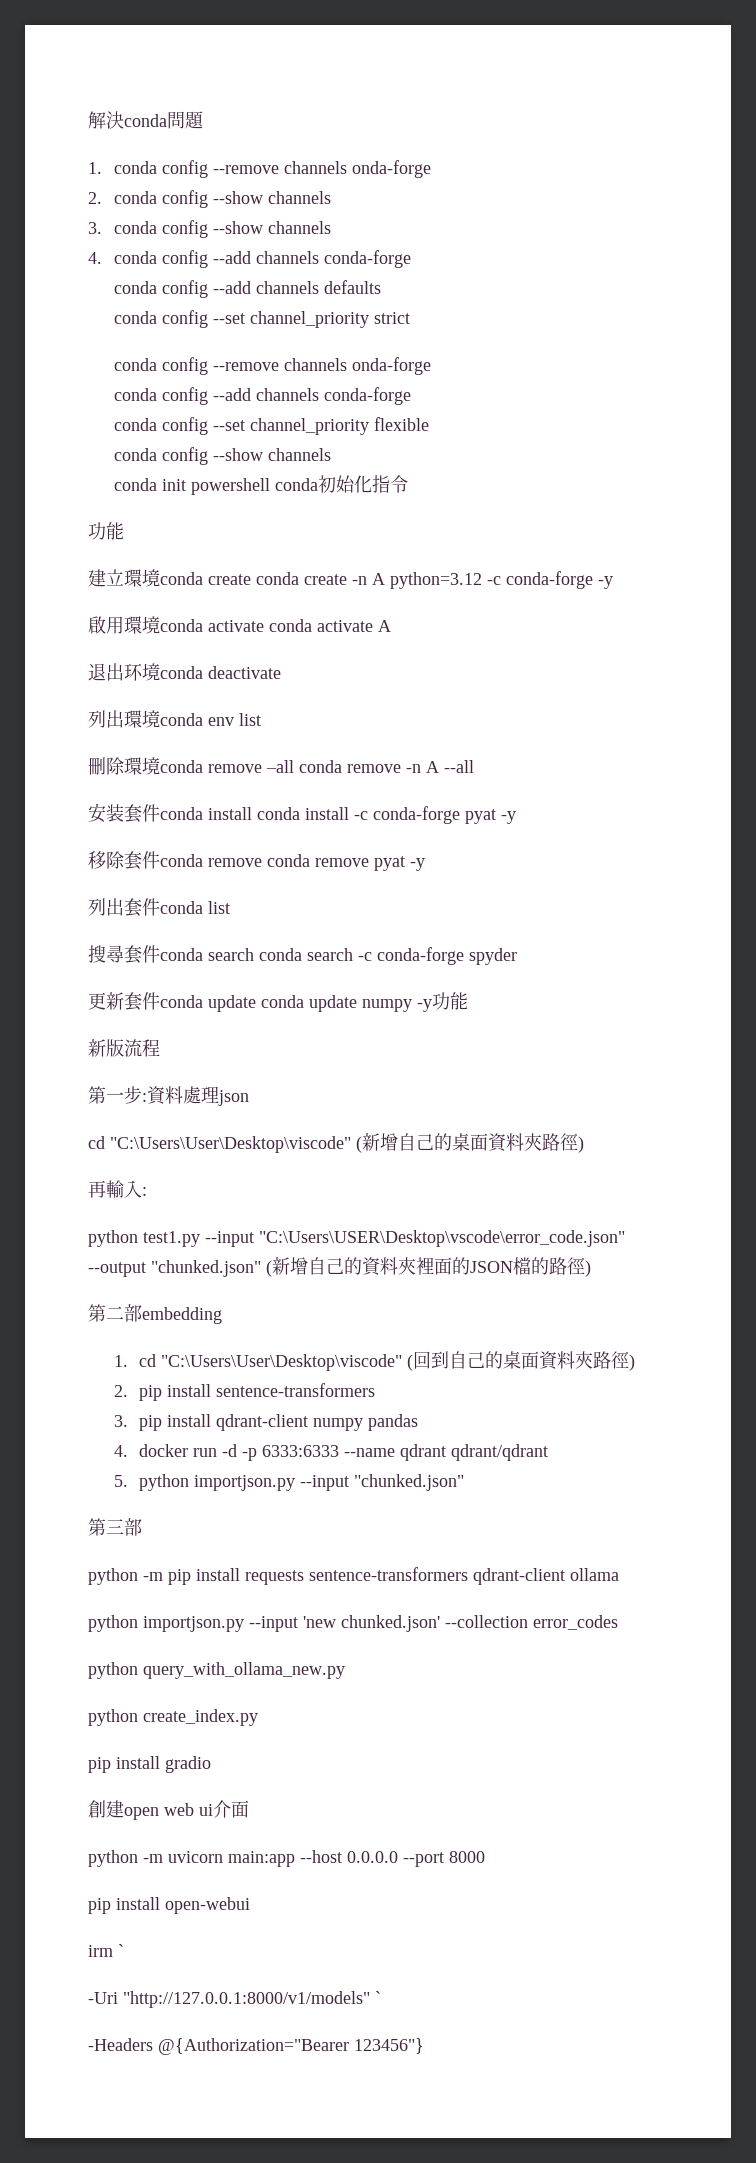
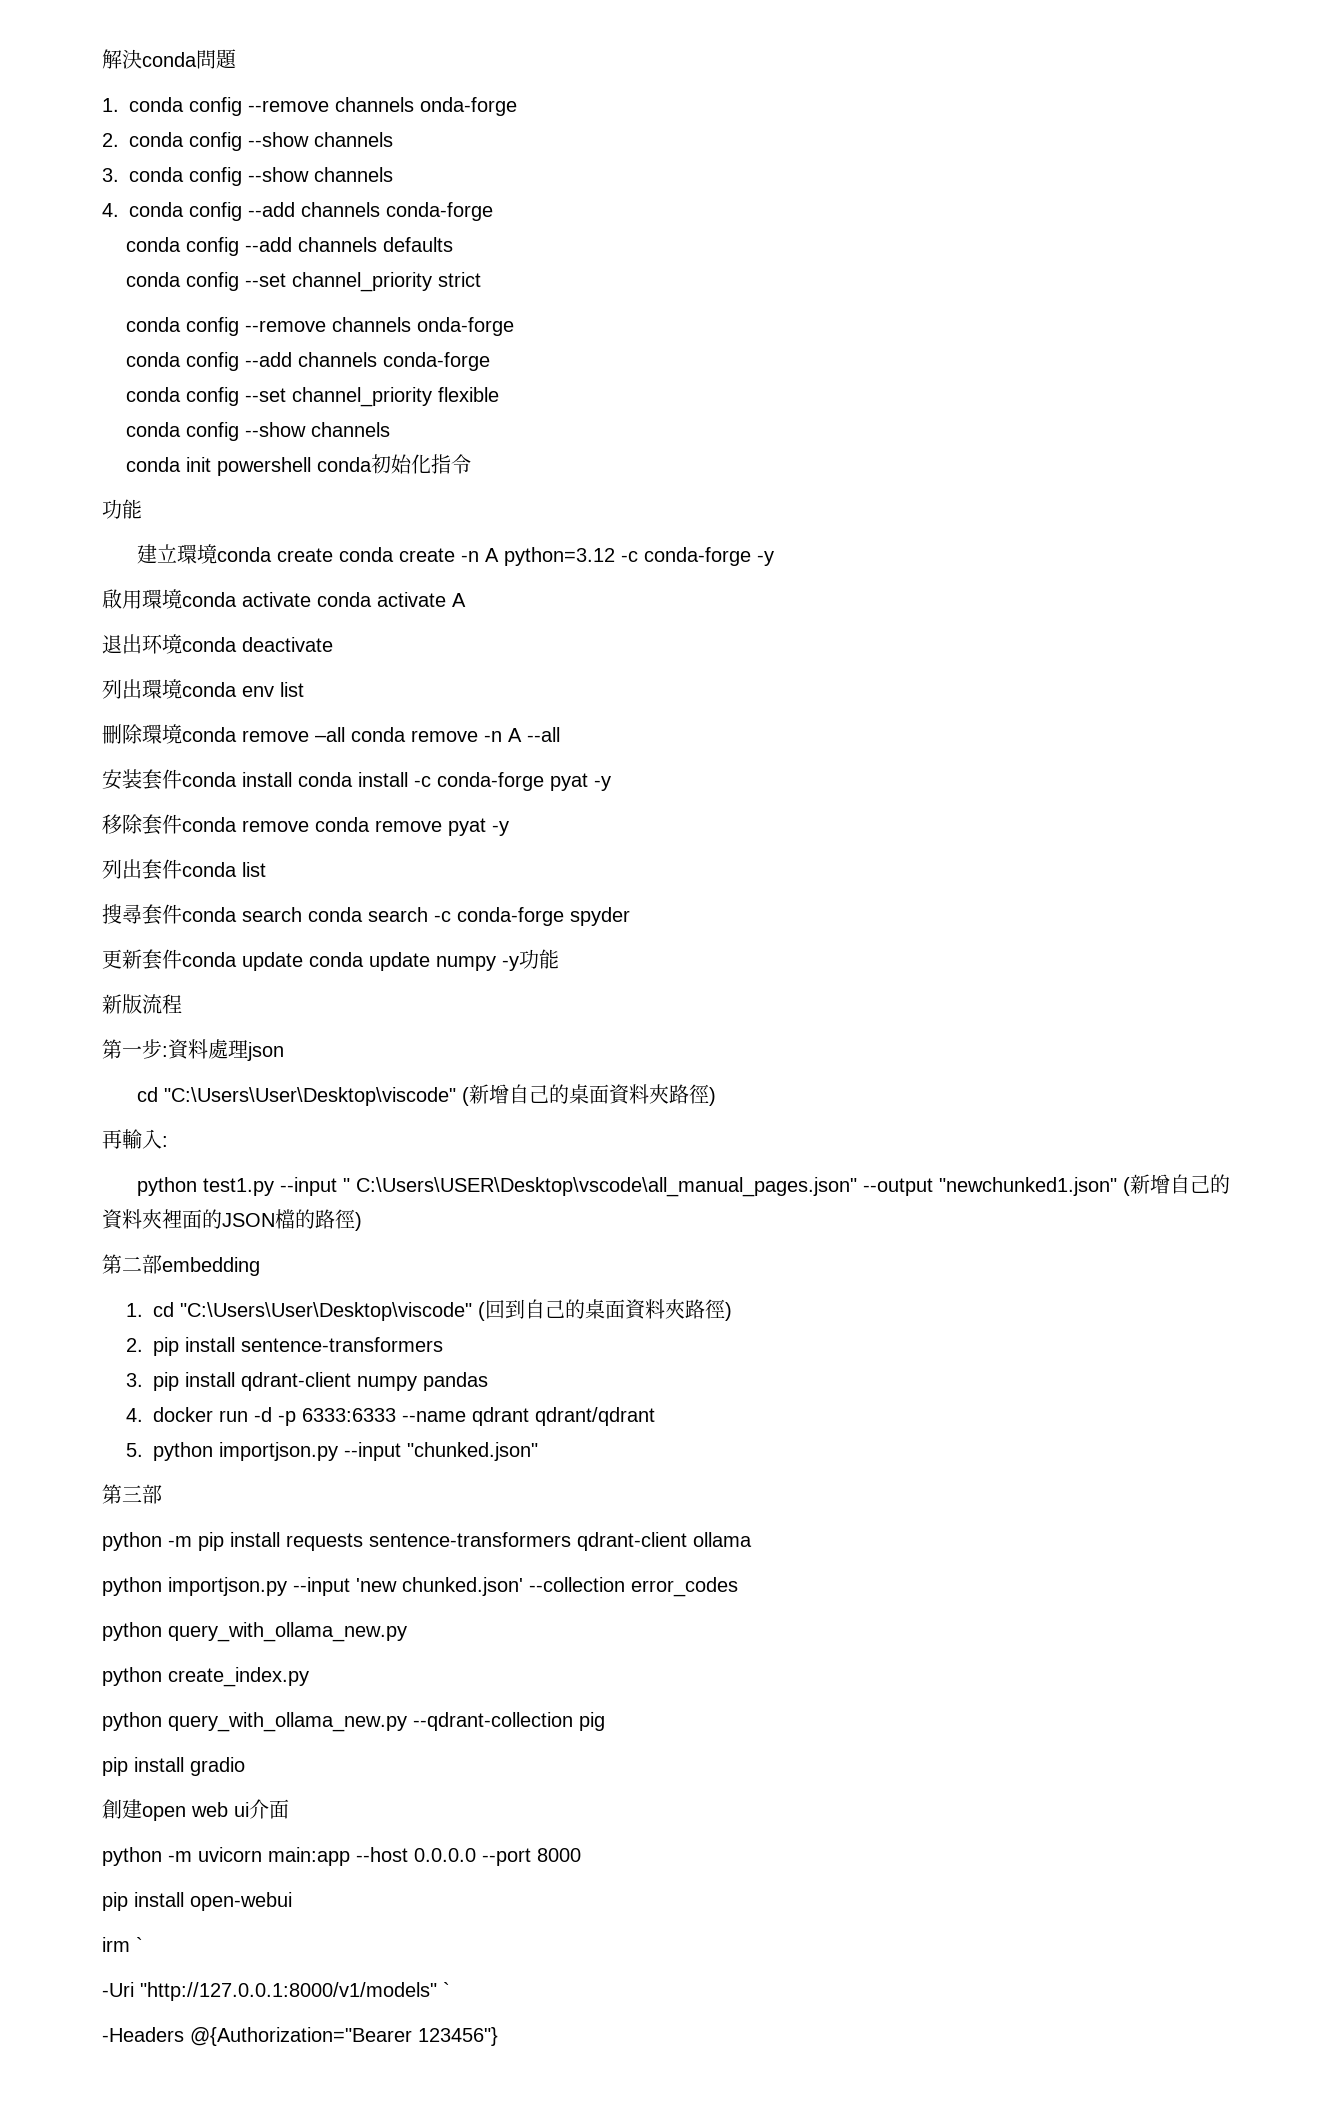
- python test1.py --input "C:\Users\USER\Desktop\vscode\error_code.json" --output "chunked.json" (新增自己的資料夾裡面的JSON檔的路徑)
+ python test1.py --input " C:\Users\USER\Desktop\vscode\all_manual_pages.json" --output "newchunked1.json" (新增自己的資料夾裡面的JSON檔的路徑)
+ python query_with_ollama_new.py --qdrant-collection pig

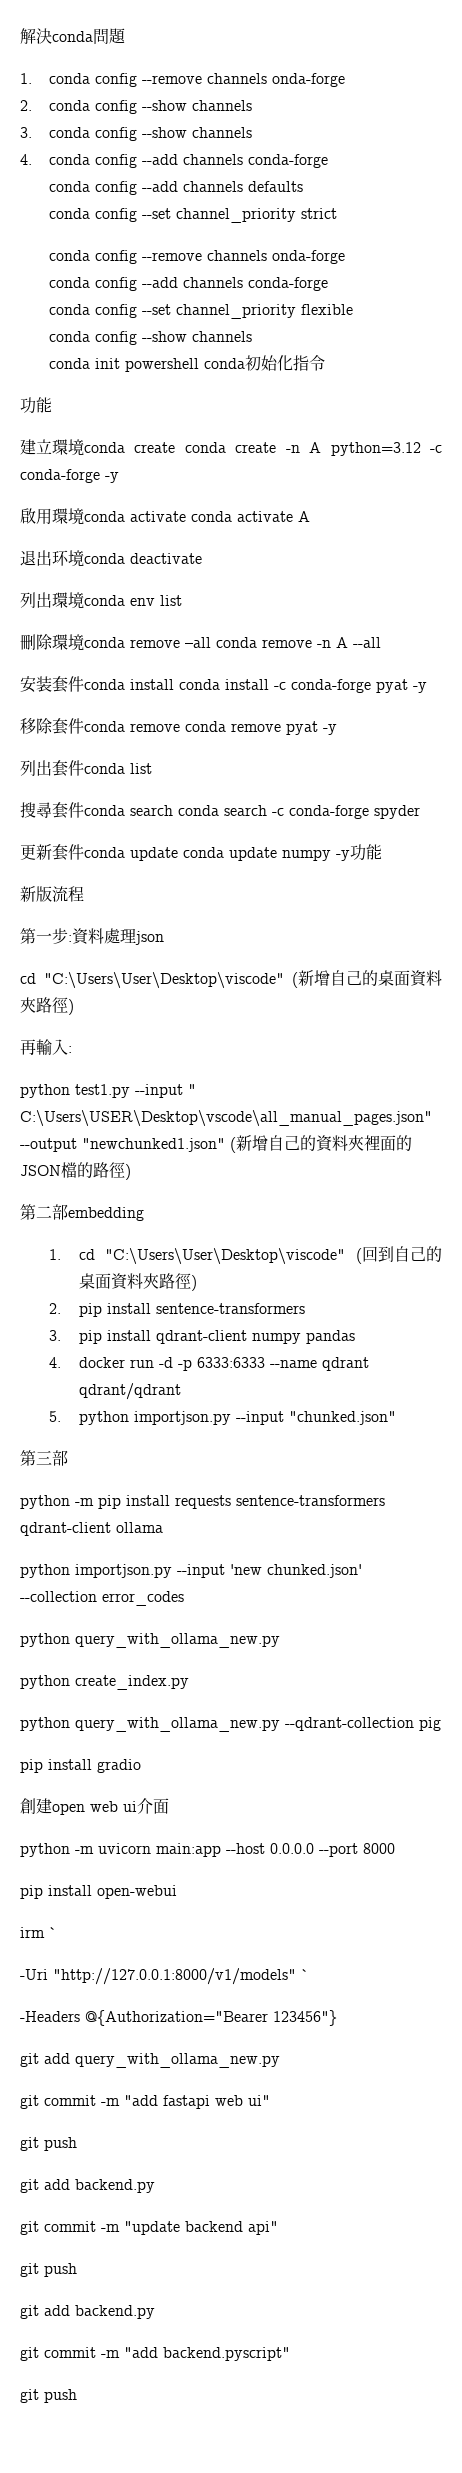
+ git add query_with_ollama_new.py
+ git commit -m "add fastapi web ui"
+ git push
+ git add backend.py
+ git commit -m "update backend api"
+ git push
+ git add backend.py
+ git commit -m "add backend.pyscript"
+ git push

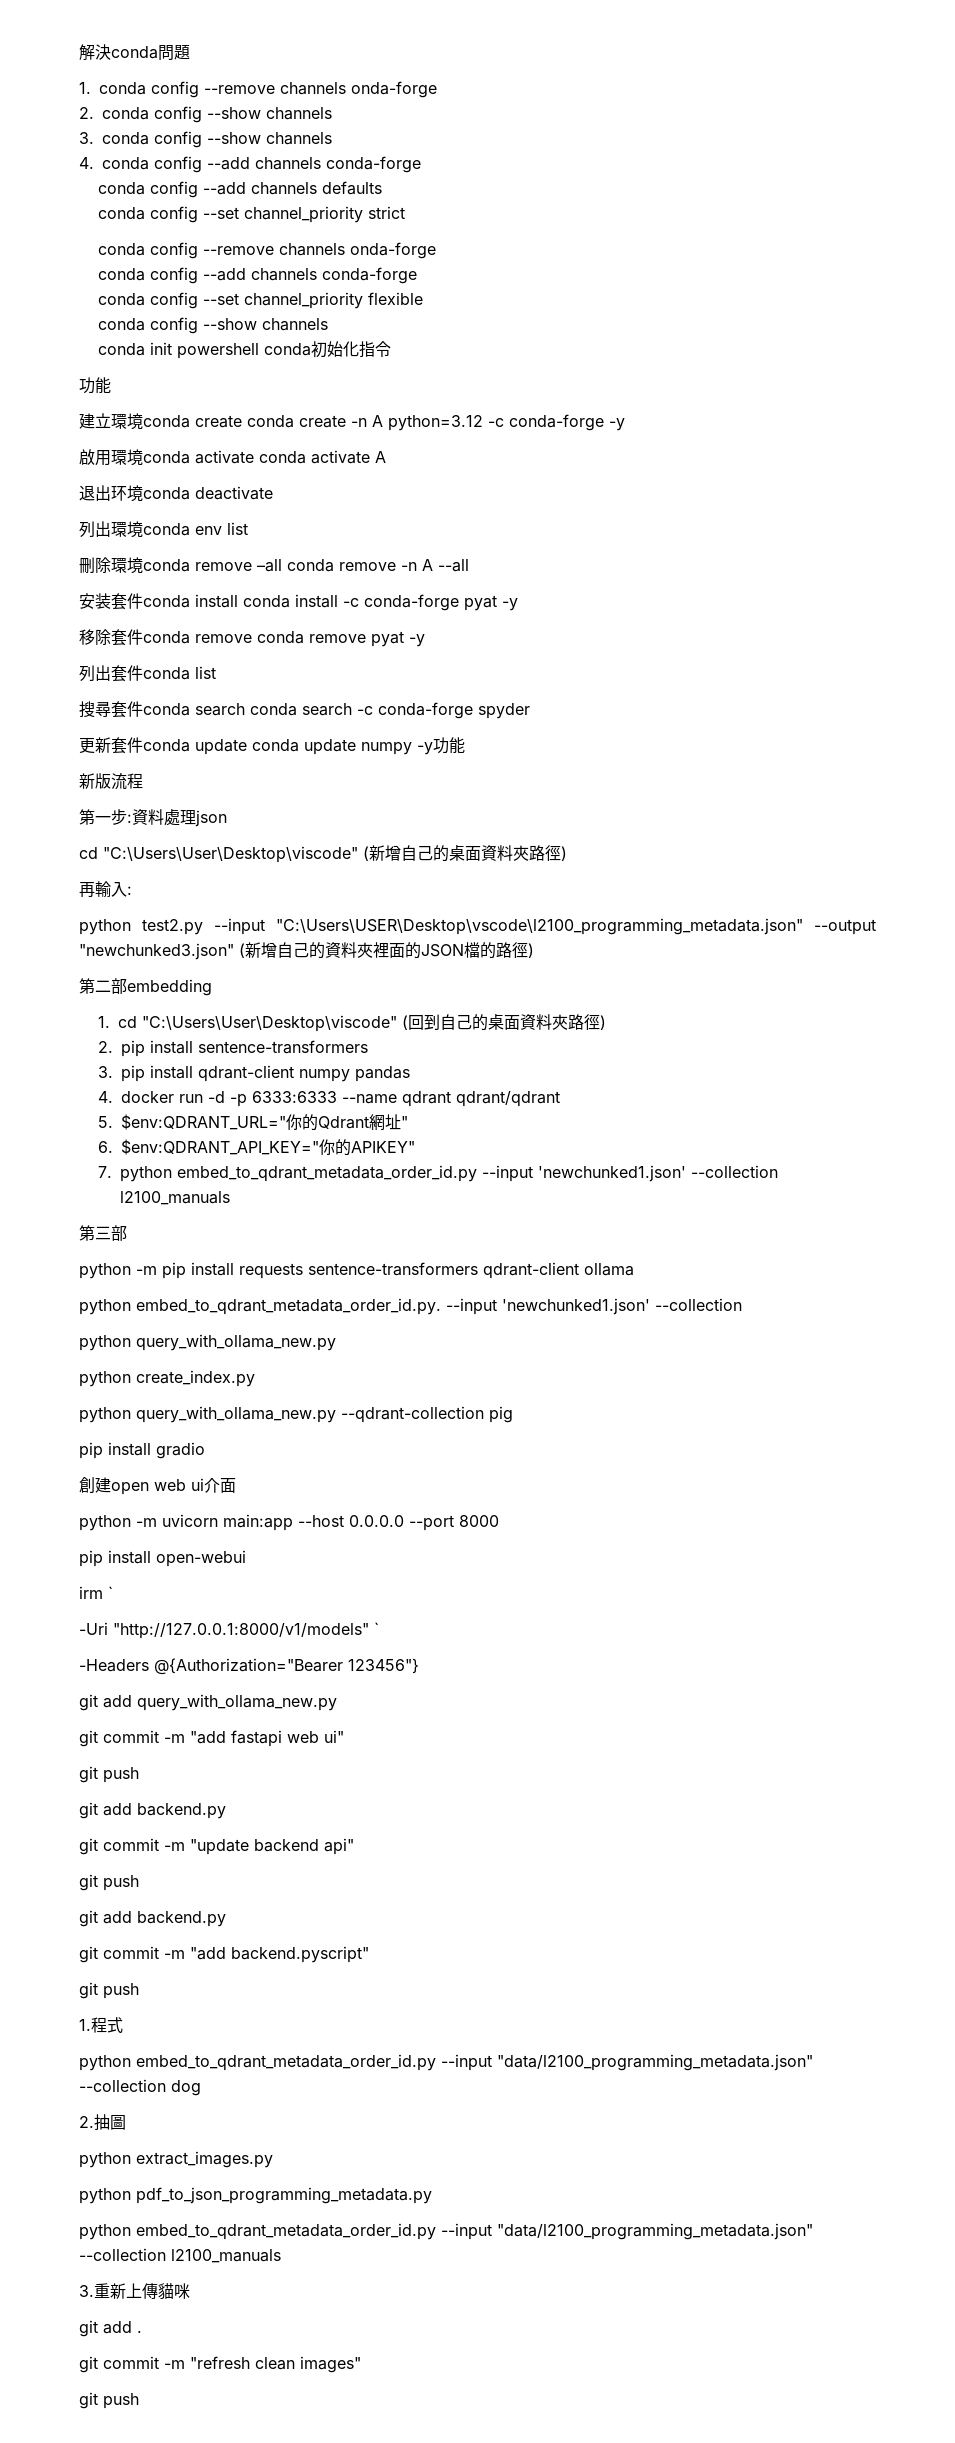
- python test1.py --input " C:\Users\USER\Desktop\vscode\all_manual_pages.json" --output "newchunked1.json" (新增自己的資料夾裡面的JSON檔的路徑)
+ python test2.py --input "C:\Users\USER\Desktop\vscode\l2100_programming_metadata.json" --output "newchunked3.json" (新增自己的資料夾裡面的JSON檔的路徑)
- 5. python importjson.py --input "chunked.json"
+ 5. $env:QDRANT_URL="你的Qdrant網址"
+ 6. $env:QDRANT_API_KEY="你的APIKEY"
+ 7. python embed_to_qdrant_metadata_order_id.py --input 'newchunked1.json' --collection l2100_manuals
- python importjson.py --input 'new chunked.json' --collection error_codes
+ python embed_to_qdrant_metadata_order_id.py. --input 'newchunked1.json' --collection
+ 1.程式
+ python embed_to_qdrant_metadata_order_id.py --input "data/l2100_programming_metadata.json" --collection dog
+ 2.抽圖
+ python extract_images.py
+ python pdf_to_json_programming_metadata.py
+ python embed_to_qdrant_metadata_order_id.py --input "data/l2100_programming_metadata.json" --collection l2100_manuals
+ 3.重新上傳貓咪
+ git add .
+ git commit -m "refresh clean images"
+ git push

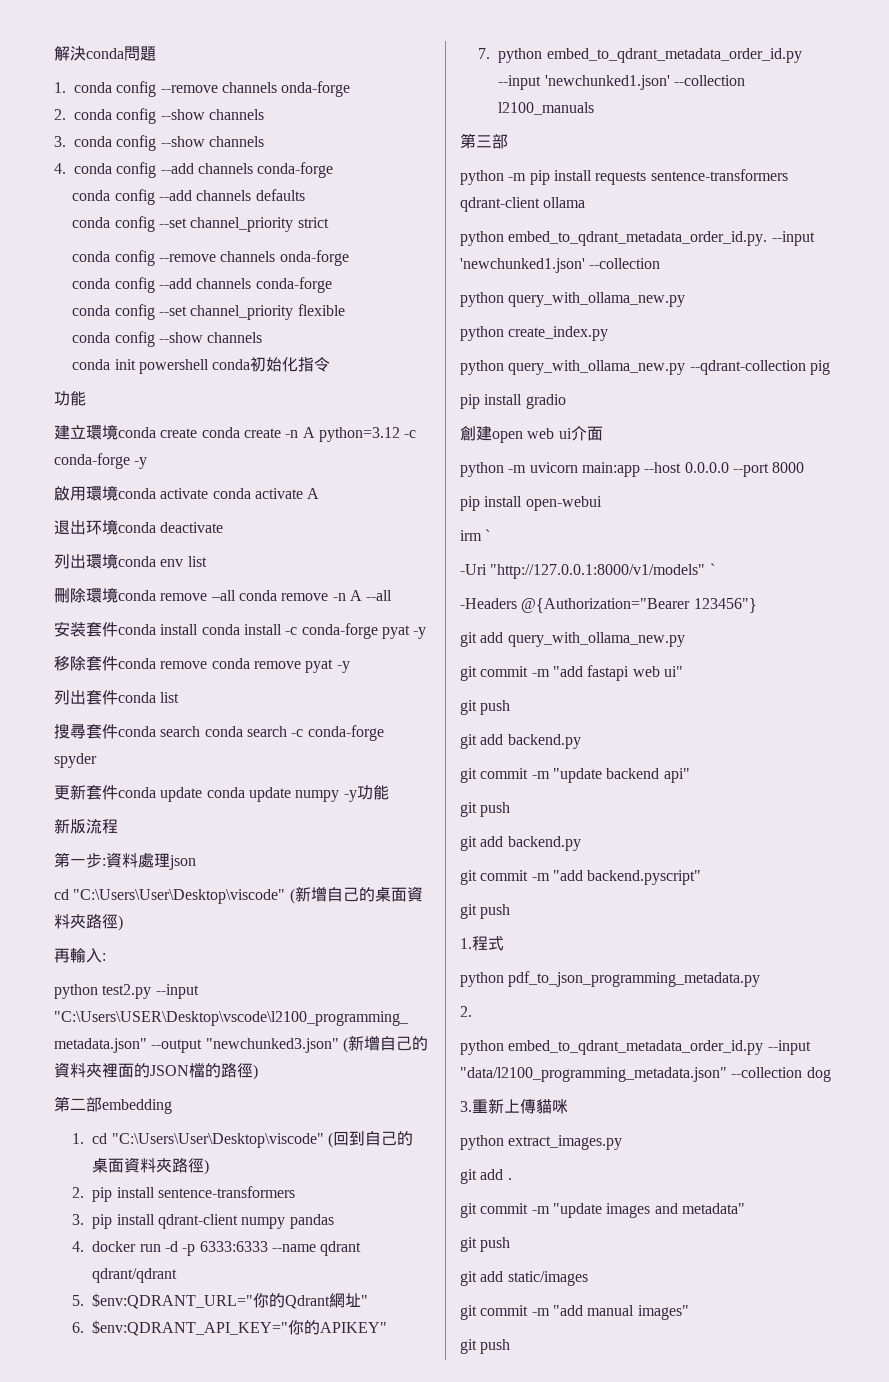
+ python pdf_to_json_programming_metadata.py
+ 2.
  python embed_to_qdrant_metadata_order_id.py --input "data/l2100_programming_metadata.json" --collection dog
- 2.抽圖
- python extract_images.py
- python pdf_to_json_programming_metadata.py
- python embed_to_qdrant_metadata_order_id.py --input "data/l2100_programming_metadata.json" --collection l2100_manuals
+ python extract_images.py
- git commit -m "refresh clean images"
+ git commit -m "update images and metadata"
+ git push
+ git add static/images
+ git commit -m "add manual images"

